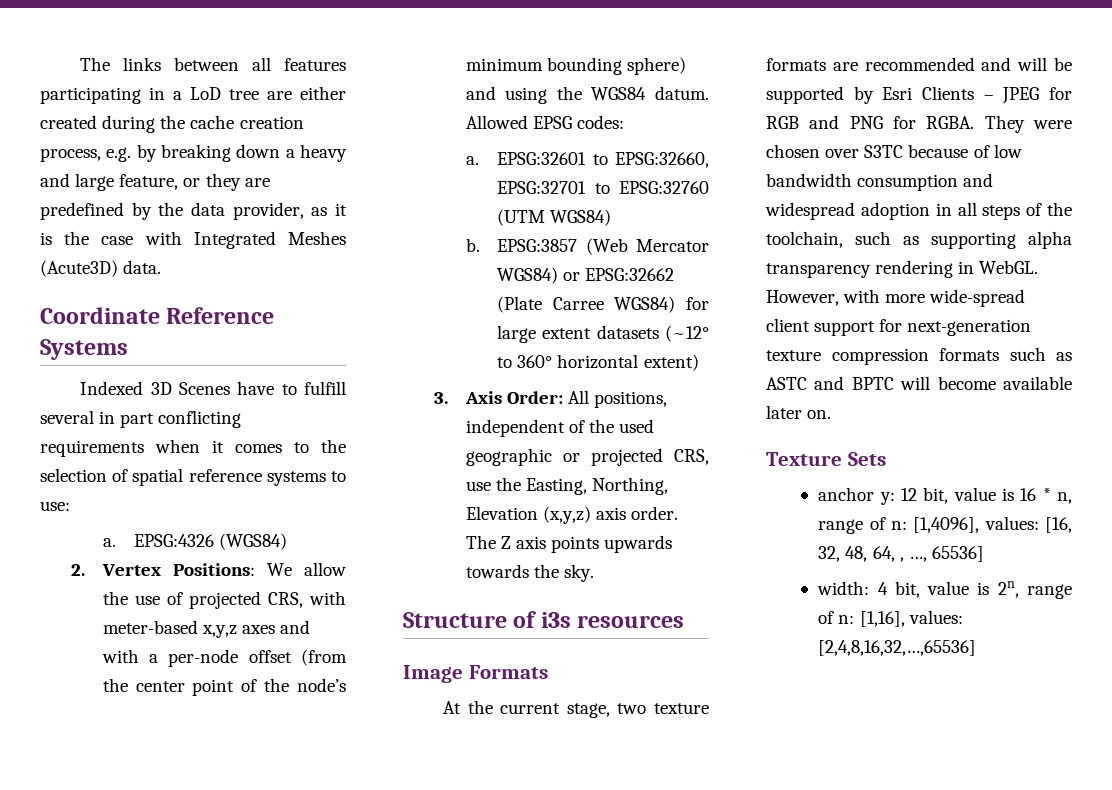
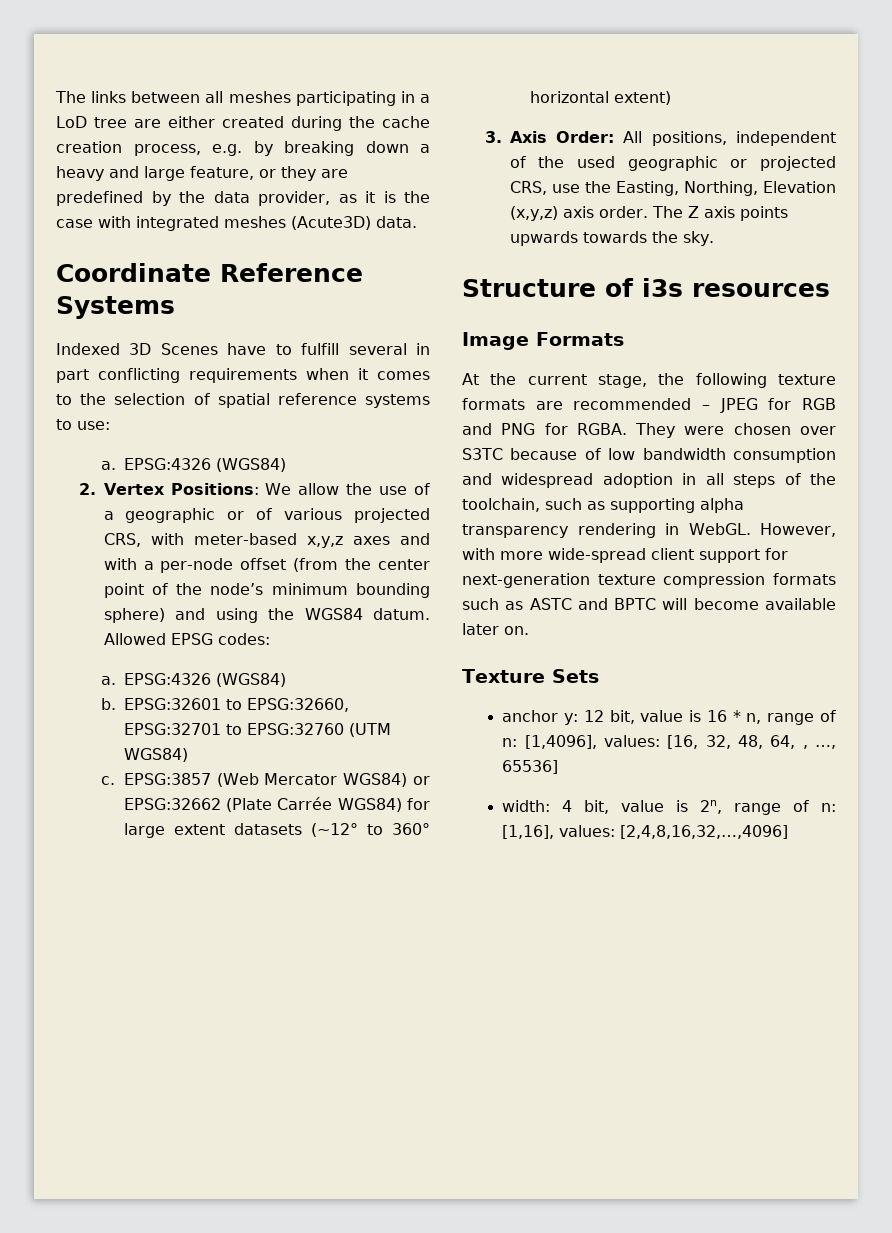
- The links between all features participating in a LoD tree are either created during the cache creation process, e.g. by breaking down a heavy and large feature, or they are predefined by the data provider, as it is the case with Integrated Meshes (Acute3D) data.
+ The links between all meshes participating in a LoD tree are either created during the cache creation process, e.g. by breaking down a heavy and large feature, or they are predefined by the data provider, as it is the case with integrated meshes (Acute3D) data.
- 2. Vertex Positions: We allow the use of projected CRS, with meter-based x,y,z axes and with a per-node offset (from the center point of the node’s minimum bounding sphere) and using the WGS84 datum.
+ 2. Vertex Positions: We allow the use of a geographic or of various projected CRS, with meter-based x,y,z axes and with a per-node offset (from the center point of the node’s minimum bounding sphere) and using the WGS84 datum.
  Allowed EPSG codes:
- a.
+ a. EPSG:4326 (WGS84)
+ b.
- b.
+ c.
- EPSG:3857 (Web Mercator WGS84) or EPSG:32662 (Plate Carree WGS84) for large extent datasets (~12° to 360° horizontal extent)
+ EPSG:3857 (Web Mercator WGS84) or EPSG:32662 (Plate Carrée WGS84) for large extent datasets (~12° to 360° horizontal extent)
- At the current stage, two texture formats are recommended and will be supported by Esri Clients – JPEG for RGB and PNG for RGBA.
+ At the current stage, the following texture formats are recommended – JPEG for RGB and PNG for RGBA.
- width: 4 bit, value is 2n, range of n: [1,16], values: [2,4,8,16,32,…,65536]
+ width: 4 bit, value is 2n, range of n: [1,16], values: [2,4,8,16,32,…,4096]

